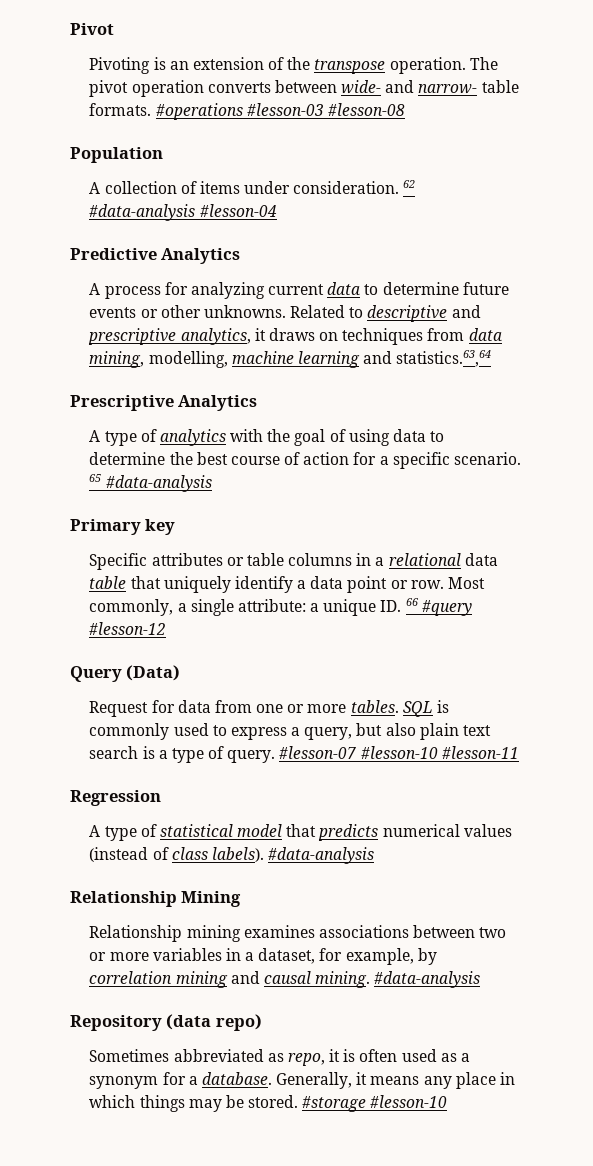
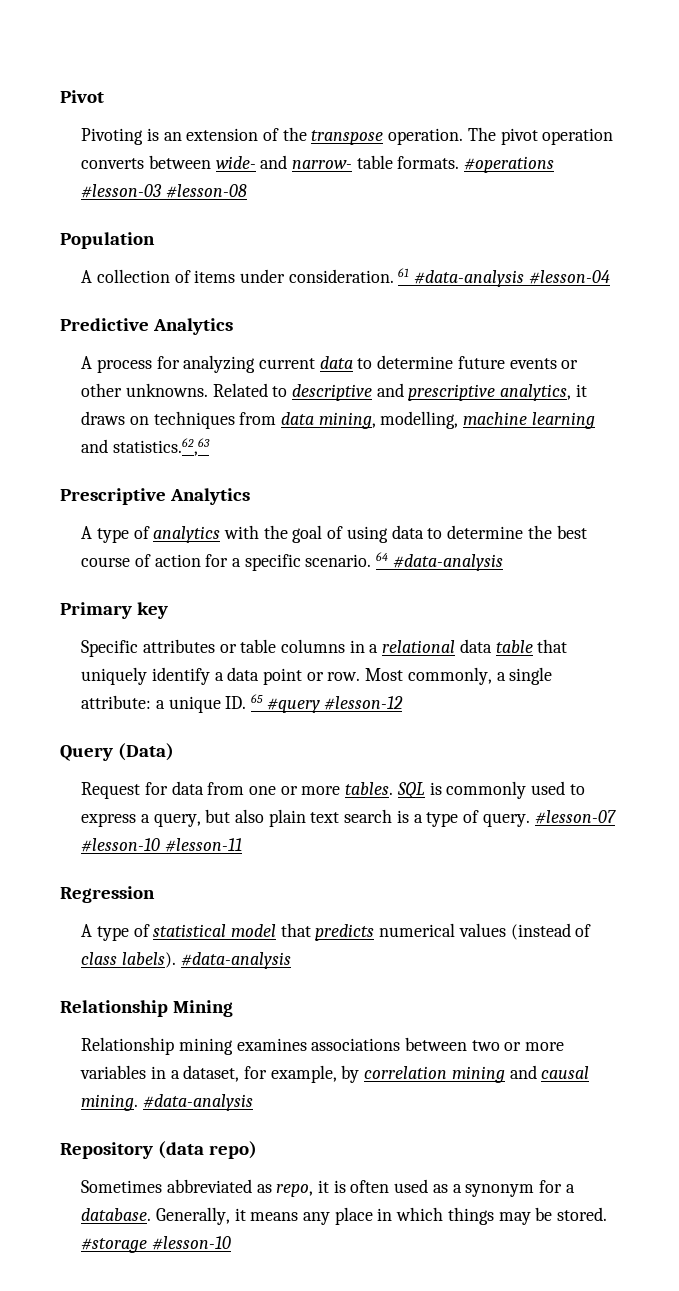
- 62 #data-analysis #lesson-04
+ 61 #data-analysis #lesson-04
- Related to descriptive and prescriptive analytics, it draws on techniques from data mining, modelling, machine learning and statistics.63,64
+ Related to descriptive and prescriptive analytics, it draws on techniques from data mining, modelling, machine learning and statistics.62,63
- 65 #data-analysis
+ 64 #data-analysis
- Most commonly, a single attribute: a unique ID. 66 #query #lesson-12
+ Most commonly, a single attribute: a unique ID. 65 #query #lesson-12

